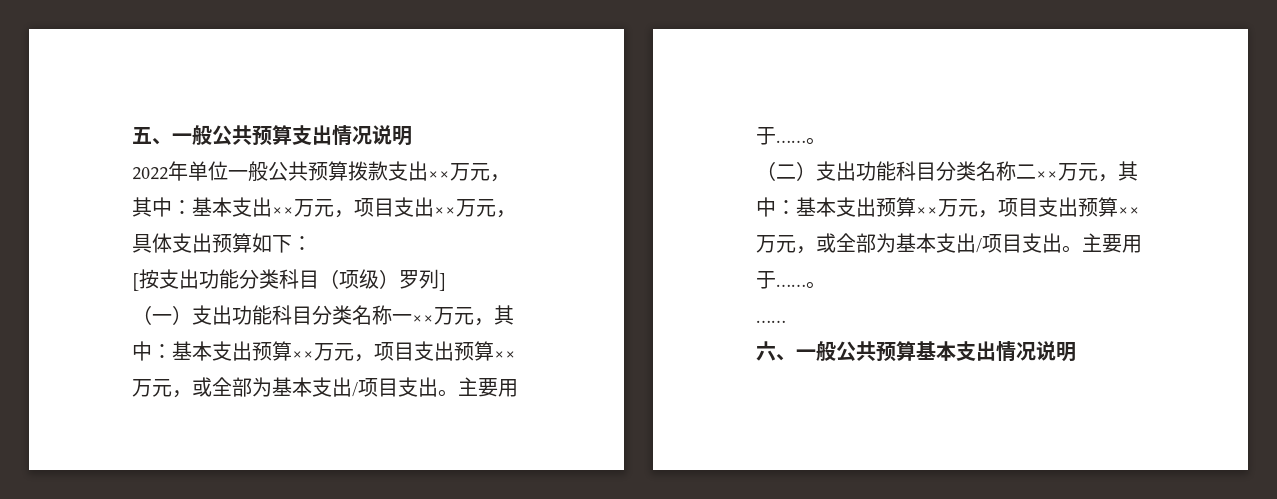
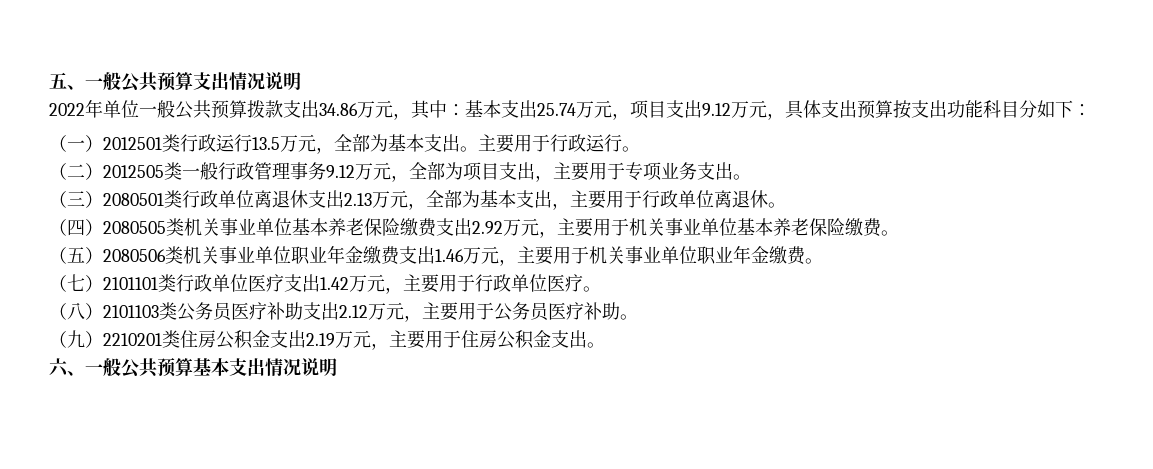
- 2022年单位一般公共预算拨款支出××万元，其中：基本支出××万元，项目支出××万元，具体支出预算如下：
- [按支出功能分类科目（项级）罗列]
- （一）支出功能科目分类名称一××万元，其中：基本支出预算××万元，项目支出预算××万元，或全部为基本支出/项目支出。主要用于……。
+ 2022年单位一般公共预算拨款支出34.86万元，其中：基本支出25.74万元，项目支出9.12万元，具体支出预算按支出功能科目分如下：
+ （一）2012501类行政运行13.5万元，全部为基本支出。主要用于行政运行。
- （二）支出功能科目分类名称二××万元，其中：基本支出预算××万元，项目支出预算××万元，或全部为基本支出/项目支出。主要用于……。
- ……
+ （二）2012505类一般行政管理事务9.12万元，全部为项目支出，主要用于专项业务支出。
+ （三）2080501类行政单位离退休支出2.13万元，全部为基本支出，主要用于行政单位离退休。
+ （四）2080505类机关事业单位基本养老保险缴费支出2.92万元，主要用于机关事业单位基本养老保险缴费。
+ （五）2080506类机关事业单位职业年金缴费支出1.46万元，主要用于机关事业单位职业年金缴费。
+ （七）2101101类行政单位医疗支出1.42万元，主要用于行政单位医疗。
+ （八）2101103类公务员医疗补助支出2.12万元，主要用于公务员医疗补助。
+ （九）2210201类住房公积金支出2.19万元，主要用于住房公积金支出。

